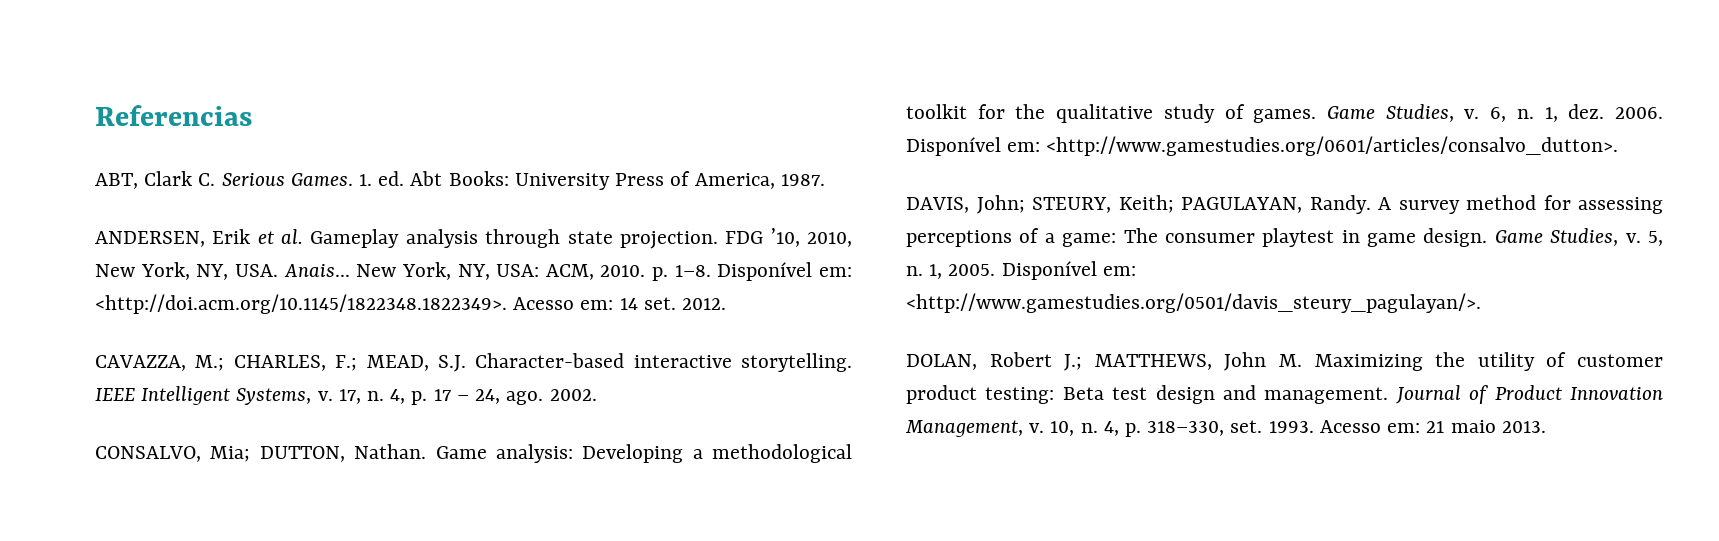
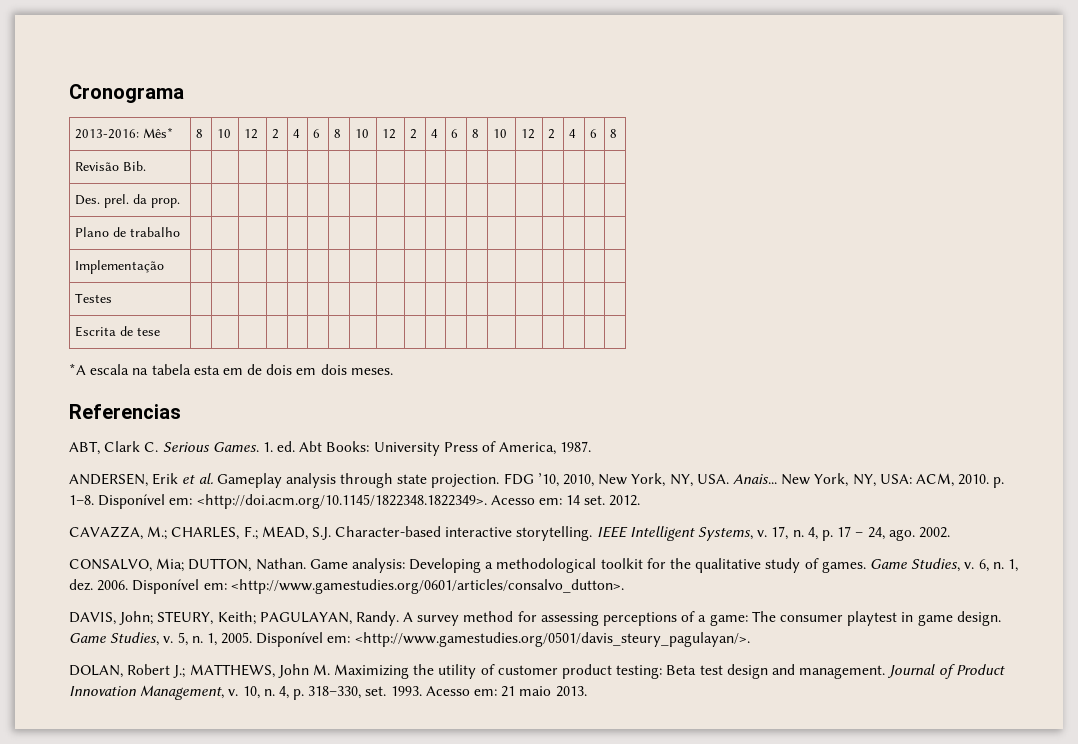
+ Cronograma
+ 2013-2016: Mês* | 8 | 10 | 12 | 2 | 4 | 6 | 8 | 10 | 12 | 2 | 4 | 6 | 8 | 10 | 12 | 2 | 4 | 6 | 8
+ Revisão Bib. | | | | | | | | | | | | | | | | | | |
+ Des. prel. da prop. | | | | | | | | | | | | | | | | | | |
+ Plano de trabalho | | | | | | | | | | | | | | | | | | |
+ Implementação | | | | | | | | | | | | | | | | | | |
+ Testes | | | | | | | | | | | | | | | | | | |
+ Escrita de tese | | | | | | | | | | | | | | | | | | |
+ *A escala na tabela esta em de dois em dois meses.

